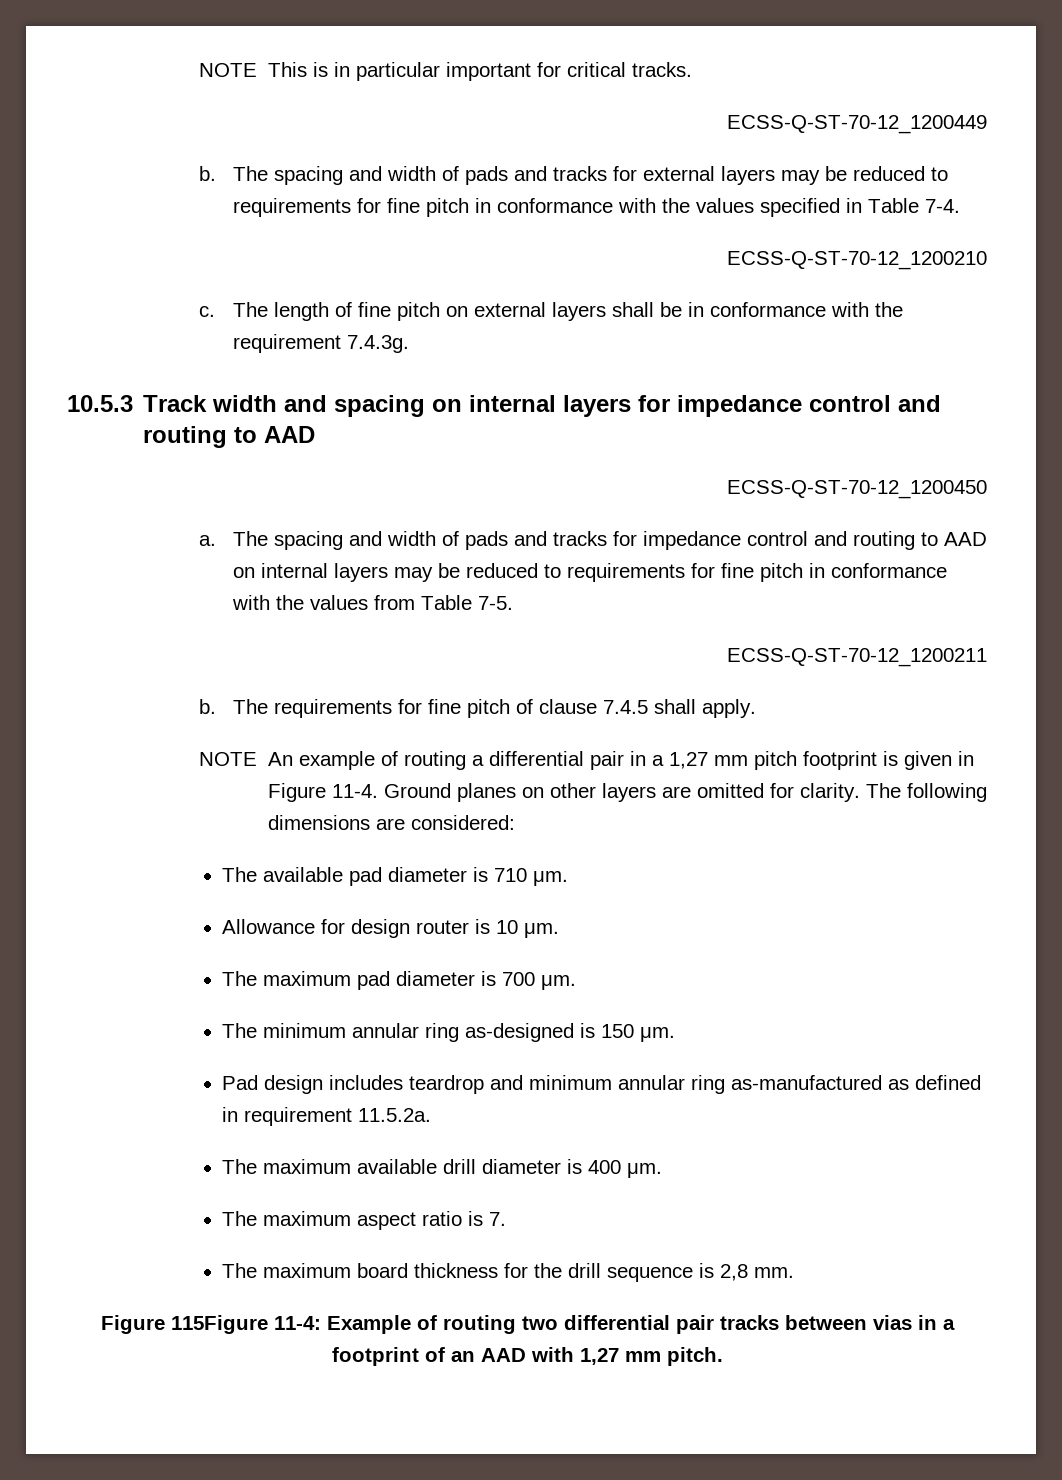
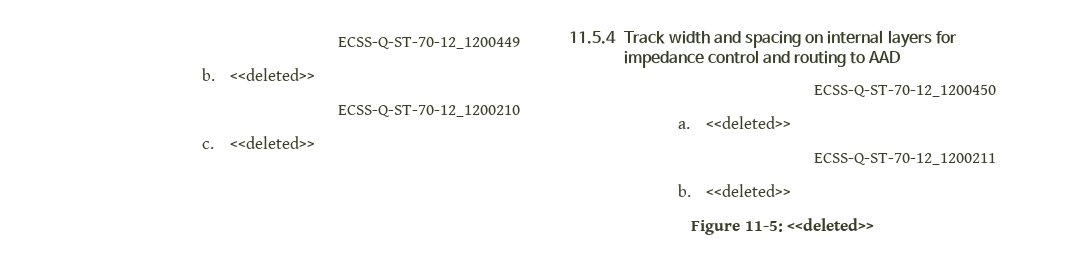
- NOTE This is in particular important for critical tracks.
  ECSS-Q-ST-70-12_1200449
- b. The spacing and width of pads and tracks for external layers may be reduced to requirements for fine pitch in conformance with the values specified in Table 7-4.
+ b. <<deleted>>
  ECSS-Q-ST-70-12_1200210
- c. The length of fine pitch on external layers shall be in conformance with the requirement 7.4.3g.
- 10.5.3 Track width and spacing on internal layers for impedance control and routing to AAD
+ c. <<deleted>>
+ 11.5.4 Track width and spacing on internal layers for impedance control and routing to AAD
- a. The spacing and width of pads and tracks for impedance control and routing to AAD on internal layers may be reduced to requirements for fine pitch in conformance with the values from Table 7-5.
+ a. <<deleted>>
  ECSS-Q-ST-70-12_1200211
- b. The requirements for fine pitch of clause 7.4.5 shall apply.
- NOTE An example of routing a differential pair in a 1,27 mm pitch footprint is given in Figure 11-4. Ground planes on other layers are omitted for clarity. The following dimensions are considered:
- The available pad diameter is 710 μm.
- Allowance for design router is 10 μm.
- The maximum pad diameter is 700 μm.
- The minimum annular ring as-designed is 150 μm.
- Pad design includes teardrop and minimum annular ring as-manufactured as defined in requirement 11.5.2a.
- The maximum available drill diameter is 400 μm.
- The maximum aspect ratio is 7.
- The maximum board thickness for the drill sequence is 2,8 mm.
- Figure 115Figure 11-4: Example of routing two differential pair tracks between vias in a footprint of an AAD with 1,27 mm pitch.
+ b. <<deleted>>
+ Figure 11-5: <<deleted>>

